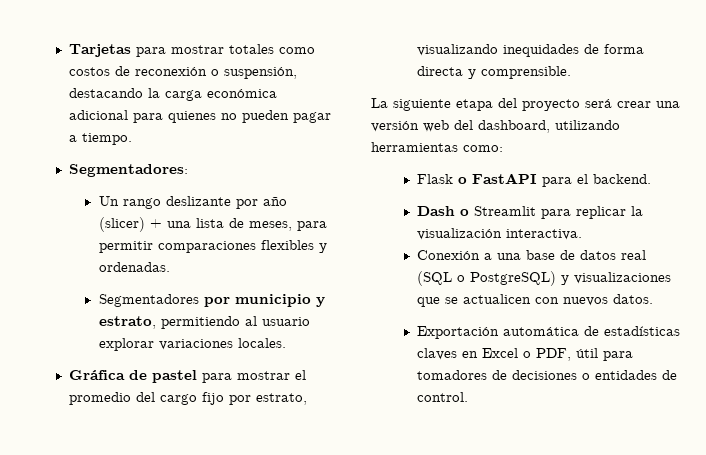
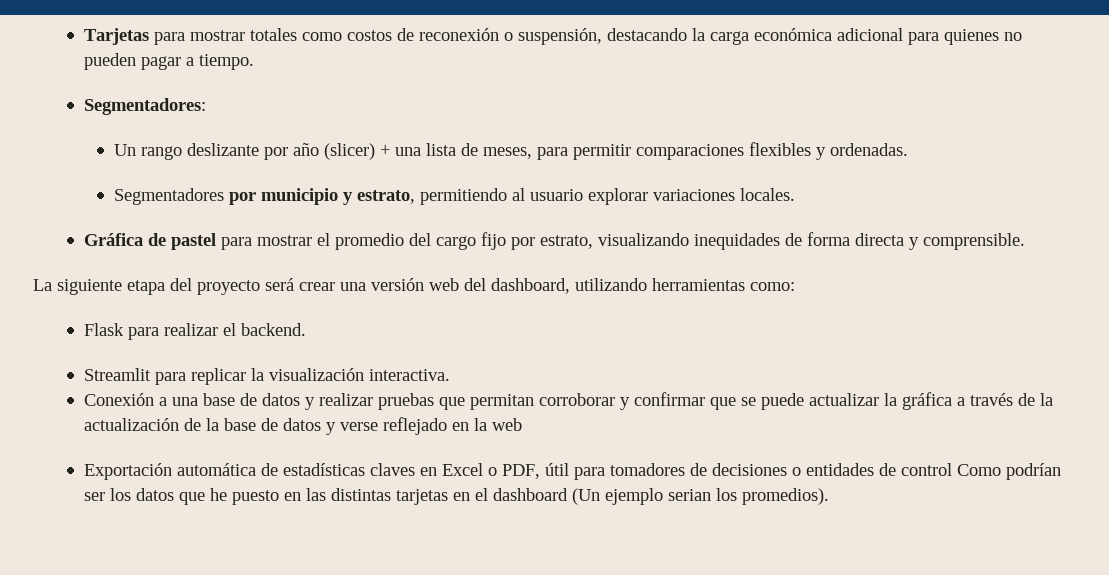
- Flask o FastAPI para el backend.
+ Flask para realizar el backend.
- Dash o Streamlit para replicar la visualización interactiva.
+ Streamlit para replicar la visualización interactiva.
- Conexión a una base de datos real (SQL o PostgreSQL) y visualizaciones que se actualicen con nuevos datos.
+ Conexión a una base de datos y realizar pruebas que permitan corroborar y confirmar que se puede actualizar la gráfica a través de la actualización de la base de datos y verse reflejado en la web
- Exportación automática de estadísticas claves en Excel o PDF, útil para tomadores de decisiones o entidades de control.
+ Exportación automática de estadísticas claves en Excel o PDF, útil para tomadores de decisiones o entidades de control Como podrían ser los datos que he puesto en las distintas tarjetas en el dashboard (Un ejemplo serian los promedios).

